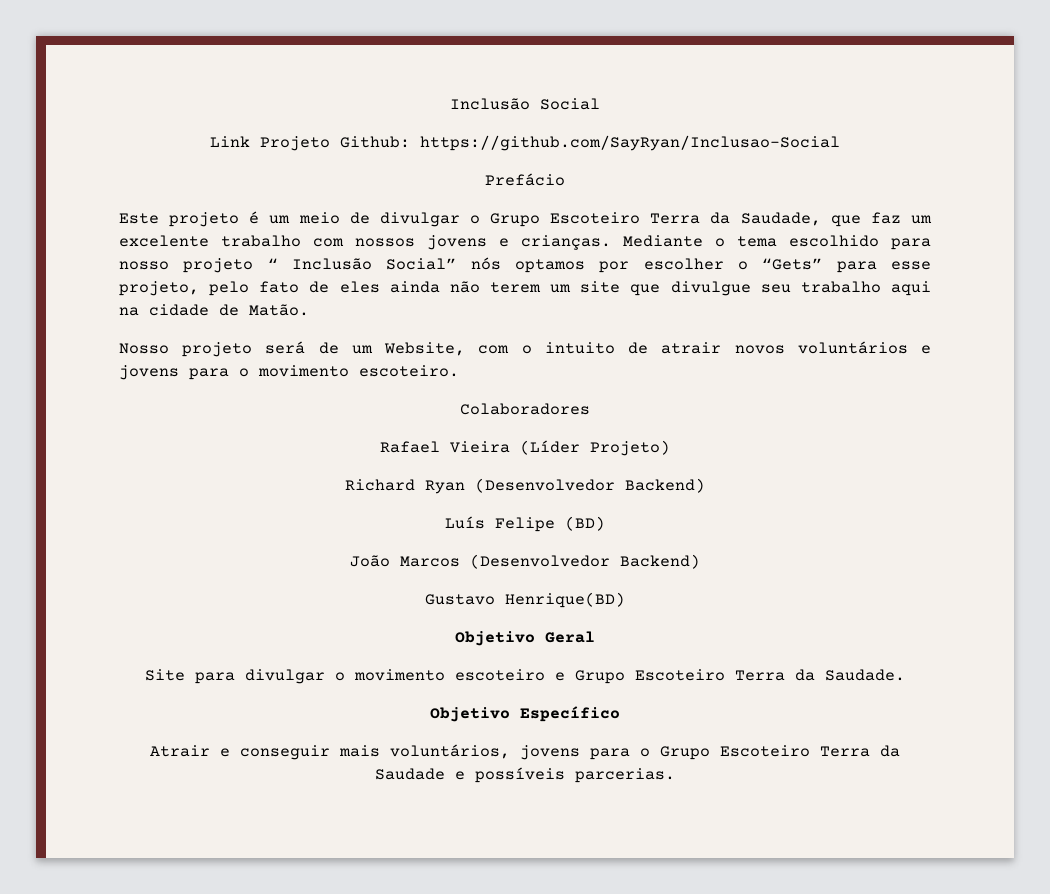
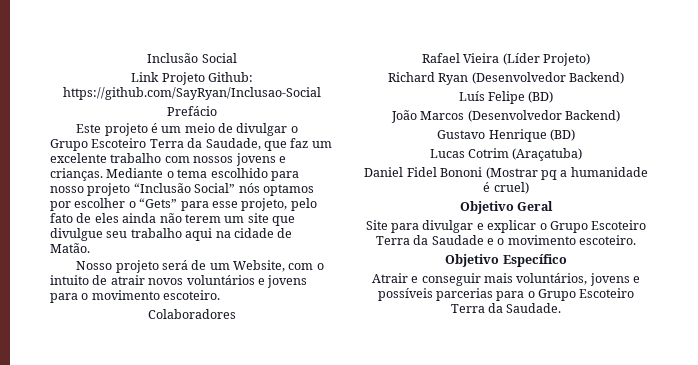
- Mediante o tema escolhido para nosso projeto “ Inclusão Social” nós optamos por escolher o “Gets” para esse projeto, pelo fato de eles ainda não terem um site que divulgue seu trabalho aqui na cidade de Matão.
+ Mediante o tema escolhido para nosso projeto “Inclusão Social” nós optamos por escolher o “Gets” para esse projeto, pelo fato de eles ainda não terem um site que divulgue seu trabalho aqui na cidade de Matão.
- Gustavo Henrique(BD)
+ Gustavo Henrique (BD)
+ Lucas Cotrim (Araçatuba)
+ Daniel Fidel Bononi (Mostrar pq a humanidade é cruel)
- Site para divulgar o movimento escoteiro e Grupo Escoteiro Terra da Saudade.
+ Site para divulgar e explicar o Grupo Escoteiro Terra da Saudade e o movimento escoteiro.
- Atrair e conseguir mais voluntários, jovens para o Grupo Escoteiro Terra da Saudade e possíveis parcerias.
+ Atrair e conseguir mais voluntários, jovens e possíveis parcerias para o Grupo Escoteiro Terra da Saudade.

